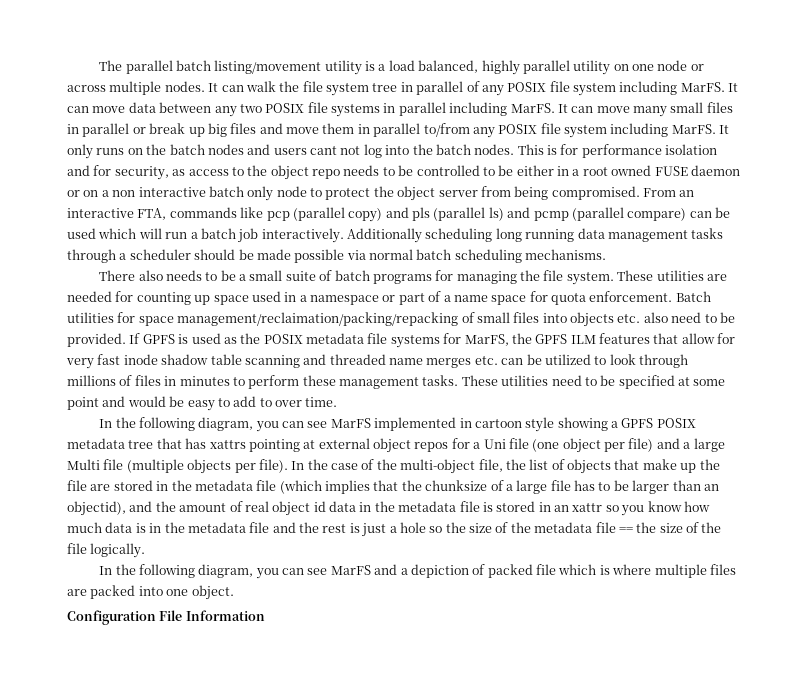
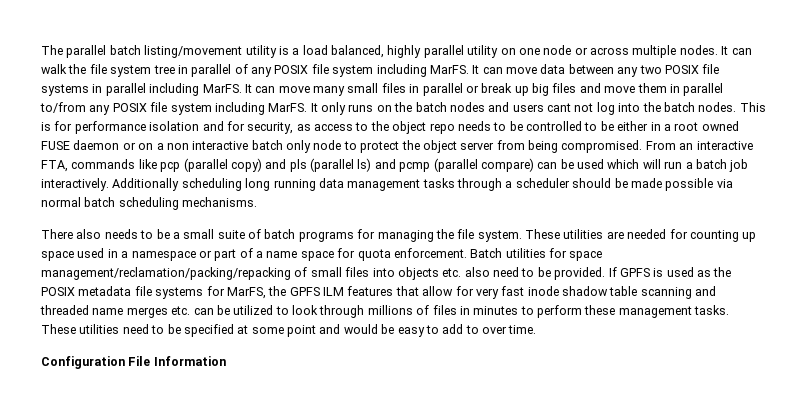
- Batch utilities for space management/reclaimation/packing/repacking of small files into objects etc. also need to be provided.
+ Batch utilities for space management/reclamation/packing/repacking of small files into objects etc. also need to be provided.
- In the following diagram, you can see MarFS implemented in cartoon style showing a GPFS POSIX metadata tree that has xattrs pointing at external object repos for a Uni file (one object per file) and a large Multi file (multiple objects per file). In the case of the multi-object file, the list of objects that make up the file are stored in the metadata file (which implies that the chunksize of a large file has to be larger than an objectid), and the amount of real object id data in the metadata file is stored in an xattr so you know how much data is in the metadata file and the rest is just a hole so the size of the metadata file == the size of the file logically.
- In the following diagram, you can see MarFS and a depiction of packed file which is where multiple files are packed into one object.

